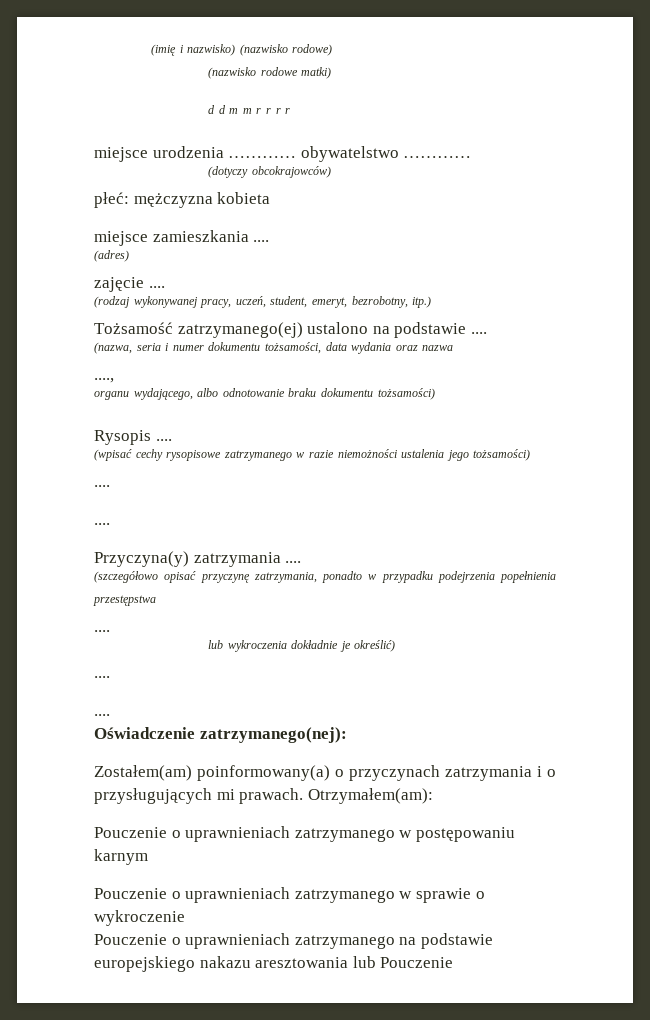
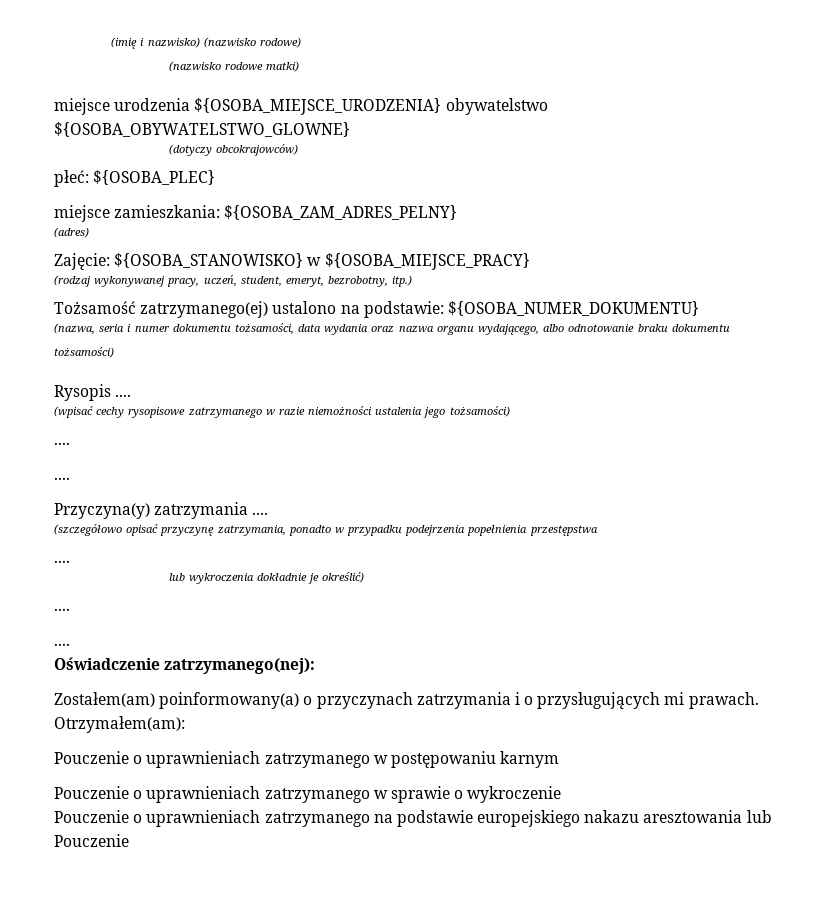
- d d m m r r r r
- miejsce urodzenia ………… obywatelstwo …………
+ miejsce urodzenia ${OSOBA_MIEJSCE_URODZENIA} obywatelstwo ${OSOBA_OBYWATELSTWO_GLOWNE}
- płeć: mężczyzna kobieta
- miejsce zamieszkania ....
+ płeć: ${OSOBA_PLEC}
+ miejsce zamieszkania: ${OSOBA_ZAM_ADRES_PELNY}
- zajęcie ....
+ Zajęcie: ${OSOBA_STANOWISKO} w ${OSOBA_MIEJSCE_PRACY}
- Tożsamość zatrzymanego(ej) ustalono na podstawie ....
+ Tożsamość zatrzymanego(ej) ustalono na podstawie: ${OSOBA_NUMER_DOKUMENTU}
- (nazwa, seria i numer dokumentu tożsamości, data wydania oraz nazwa
- ....,
- organu wydającego, albo odnotowanie braku dokumentu tożsamości)
+ (nazwa, seria i numer dokumentu tożsamości, data wydania oraz nazwa organu wydającego, albo odnotowanie braku dokumentu tożsamości)

